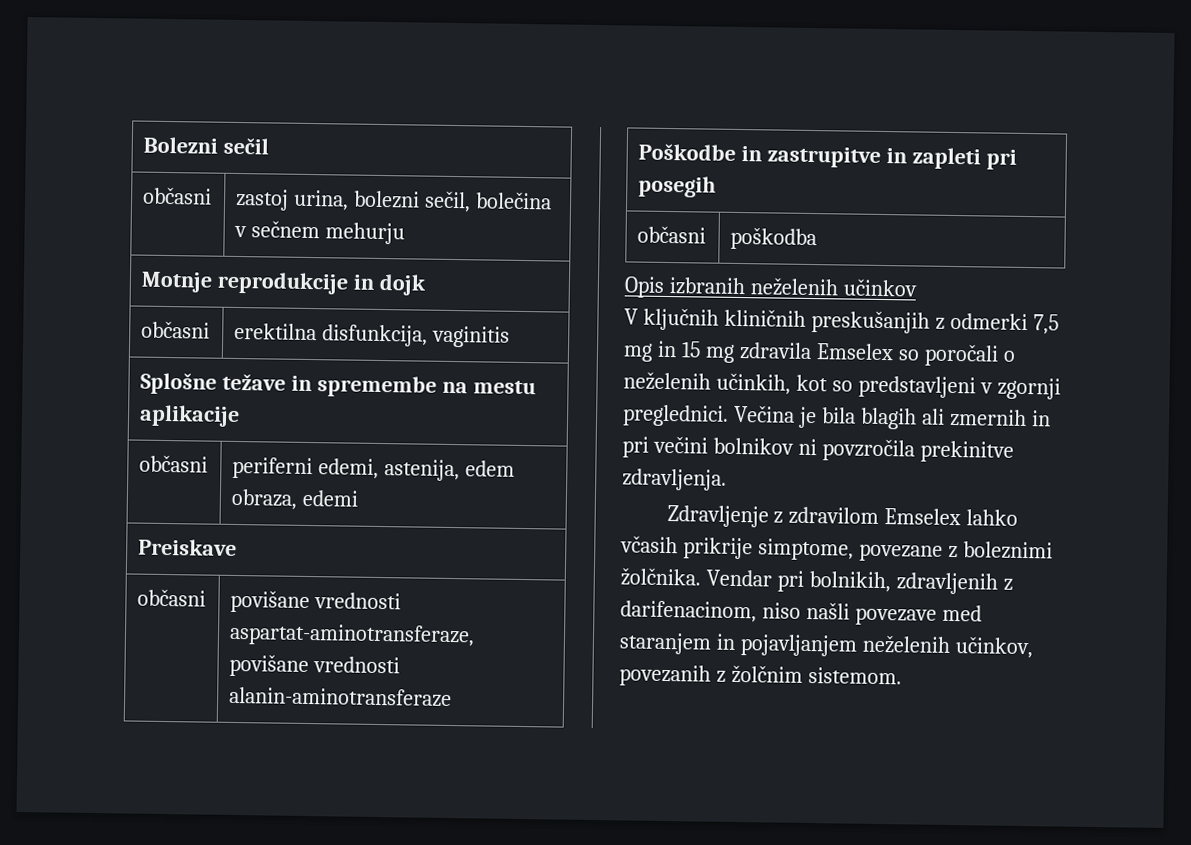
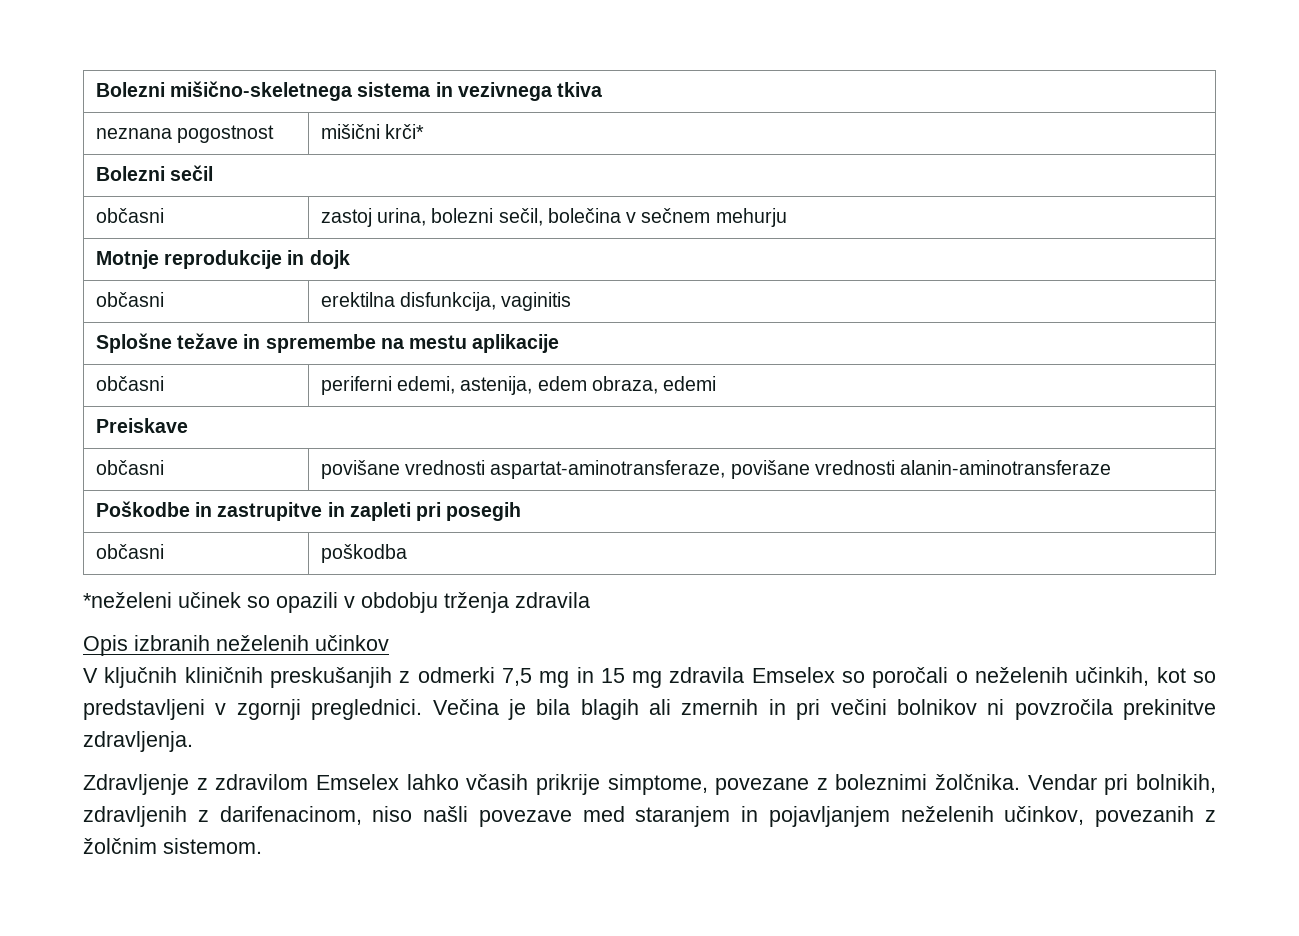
+ Bolezni mišično-skeletnega sistema in vezivnega tkiva
+ neznana pogostnost | mišični krči*
+ *neželeni učinek so opazili v obdobju trženja zdravila

